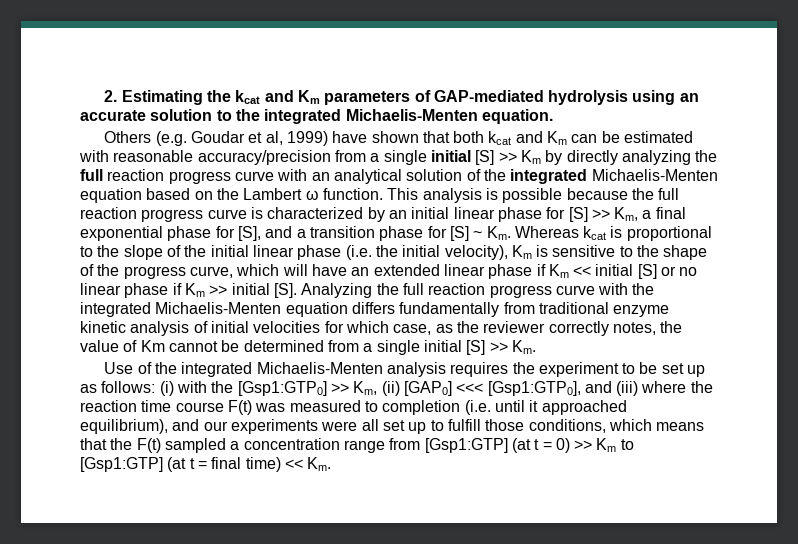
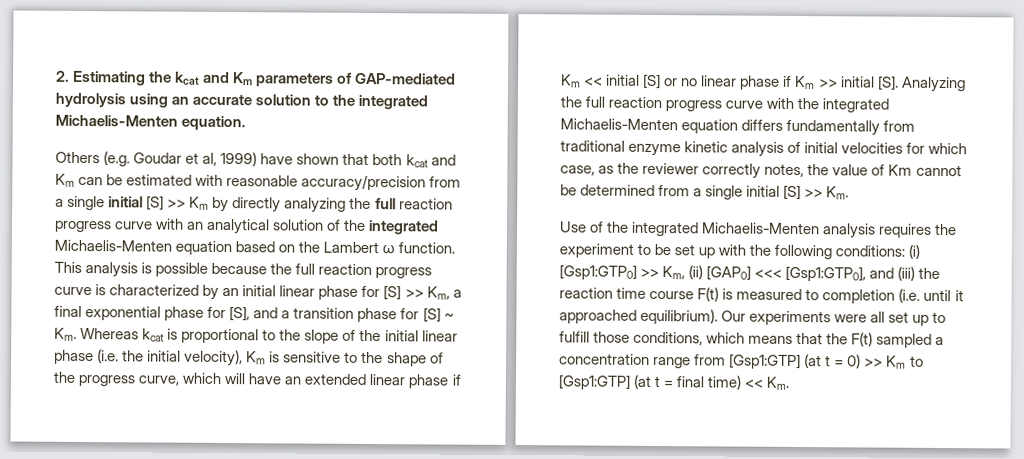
- Use of the integrated Michaelis-Menten analysis requires the experiment to be set up as follows: (i) with the [Gsp1:GTP0] >> Km, (ii) [GAP0] <<< [Gsp1:GTP0], and (iii) where the reaction time course F(t) was measured to completion (i.e. until it approached equilibrium), and our experiments were all set up to fulfill those conditions, which means that the F(t) sampled a concentration range from [Gsp1:GTP] (at t = 0) >> Km to [Gsp1:GTP] (at t = final time) << Km.
+ Use of the integrated Michaelis-Menten analysis requires the experiment to be set up with the following conditions: (i) [Gsp1:GTP0] >> Km, (ii) [GAP0] <<< [Gsp1:GTP0], and (iii) the reaction time course F(t) is measured to completion (i.e. until it approached equilibrium). Our experiments were all set up to fulfill those conditions, which means that the F(t) sampled a concentration range from [Gsp1:GTP] (at t = 0) >> Km to [Gsp1:GTP] (at t = final time) << Km.

